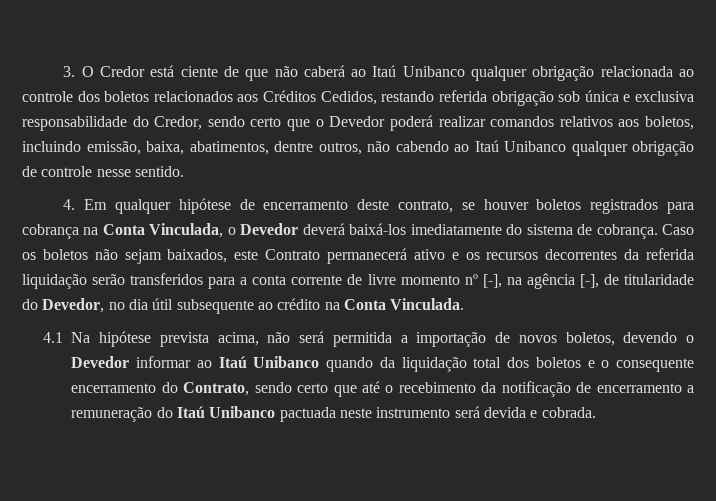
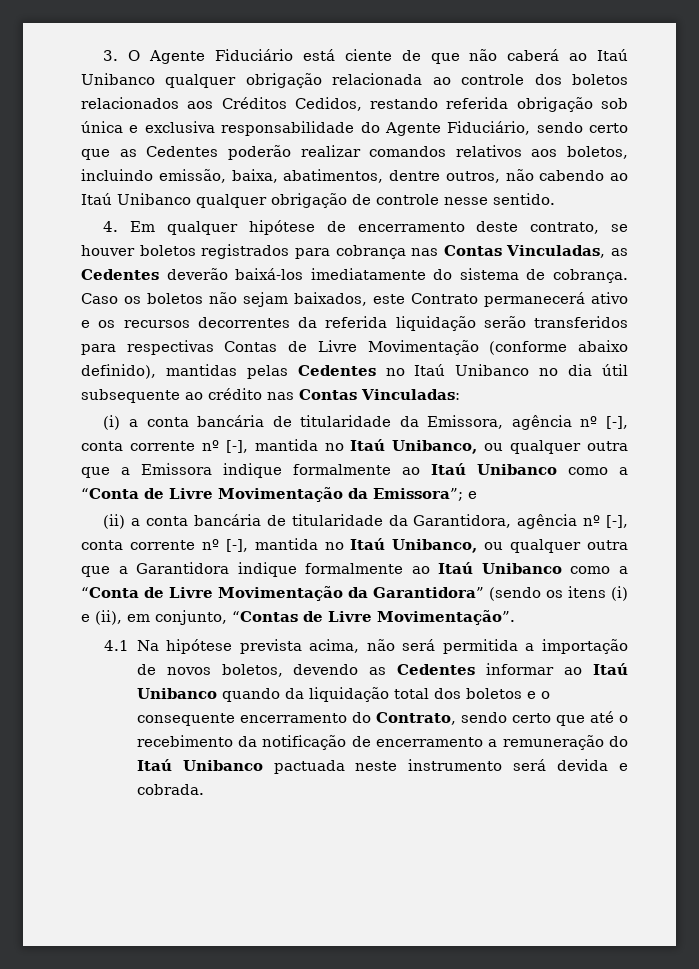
- 3. O Credor está ciente de que não caberá ao Itaú Unibanco qualquer obrigação relacionada ao controle dos boletos relacionados aos Créditos Cedidos, restando referida obrigação sob única e exclusiva responsabilidade do Credor, sendo certo que o Devedor poderá realizar comandos relativos aos boletos, incluindo emissão, baixa, abatimentos, dentre outros, não cabendo ao Itaú Unibanco qualquer obrigação de controle nesse sentido.
+ 3. O Agente Fiduciário está ciente de que não caberá ao Itaú Unibanco qualquer obrigação relacionada ao controle dos boletos relacionados aos Créditos Cedidos, restando referida obrigação sob única e exclusiva responsabilidade do Agente Fiduciário, sendo certo que as Cedentes poderão realizar comandos relativos aos boletos, incluindo emissão, baixa, abatimentos, dentre outros, não cabendo ao Itaú Unibanco qualquer obrigação de controle nesse sentido.
- 4. Em qualquer hipótese de encerramento deste contrato, se houver boletos registrados para cobrança na Conta Vinculada, o Devedor deverá baixá-los imediatamente do sistema de cobrança.
+ 4. Em qualquer hipótese de encerramento deste contrato, se houver boletos registrados para cobrança nas Contas Vinculadas, as Cedentes deverão baixá-los imediatamente do sistema de cobrança.
- Caso os boletos não sejam baixados, este Contrato permanecerá ativo e os recursos decorrentes da referida liquidação serão transferidos para a conta corrente de livre momento nº [-], na agência [-], de titularidade do Devedor, no dia útil subsequente ao crédito na Conta Vinculada.
+ Caso os boletos não sejam baixados, este Contrato permanecerá ativo e os recursos decorrentes da referida liquidação serão transferidos para respectivas Contas de Livre Movimentação (conforme abaixo definido), mantidas pelas Cedentes no Itaú Unibanco no dia útil subsequente ao crédito nas Contas Vinculadas:
+ (i) a conta bancária de titularidade da Emissora, agência nº [-], conta corrente nº [-], mantida no Itaú Unibanco, ou qualquer outra que a Emissora indique formalmente ao Itaú Unibanco como a “Conta de Livre Movimentação da Emissora”; e
+ (ii) a conta bancária de titularidade da Garantidora, agência nº [-], conta corrente nº [-], mantida no Itaú Unibanco, ou qualquer outra que a Garantidora indique formalmente ao Itaú Unibanco como a “Conta de Livre Movimentação da Garantidora” (sendo os itens (i) e (ii), em conjunto, “Contas de Livre Movimentação”.
- 4.1 Na hipótese prevista acima, não será permitida a importação de novos boletos, devendo o Devedor informar ao Itaú Unibanco quando da liquidação total dos boletos e o consequente encerramento do Contrato, sendo certo que até o recebimento da notificação de encerramento a remuneração do Itaú Unibanco pactuada neste instrumento será devida e cobrada.
+ 4.1 Na hipótese prevista acima, não será permitida a importação de novos boletos, devendo as Cedentes informar ao Itaú Unibanco quando da liquidação total dos boletos e o consequente encerramento do Contrato, sendo certo que até o recebimento da notificação de encerramento a remuneração do Itaú Unibanco pactuada neste instrumento será devida e cobrada.

